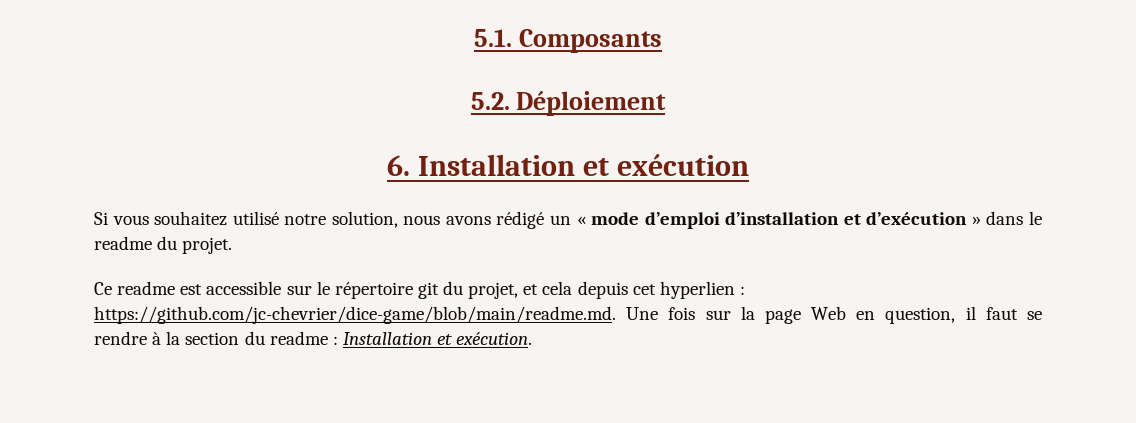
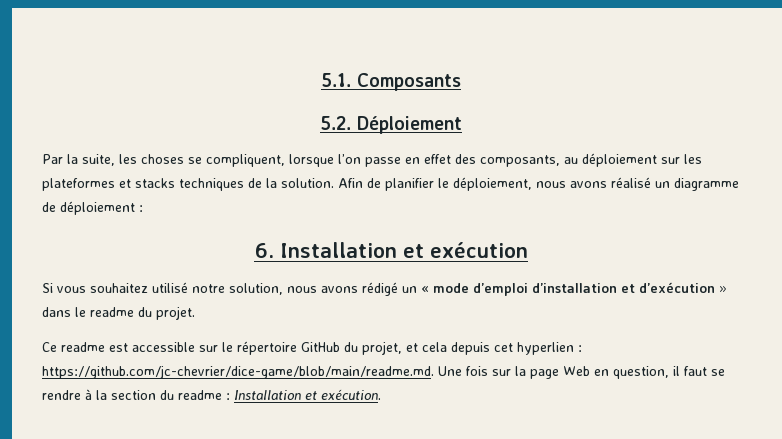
+ Par la suite, les choses se compliquent, lorsque l’on passe en effet des composants, au déploiement sur les plateformes et stacks techniques de la solution. Afin de planifier le déploiement, nous avons réalisé un diagramme de déploiement :
- Ce readme est accessible sur le répertoire git du projet, et cela depuis cet hyperlien : https://github.com/jc-chevrier/dice-game/blob/main/readme.md. Une fois sur la page Web en question, il faut se rendre à la section du readme : Installation et exécution.
+ Ce readme est accessible sur le répertoire GitHub du projet, et cela depuis cet hyperlien : https://github.com/jc-chevrier/dice-game/blob/main/readme.md. Une fois sur la page Web en question, il faut se rendre à la section du readme : Installation et exécution.

